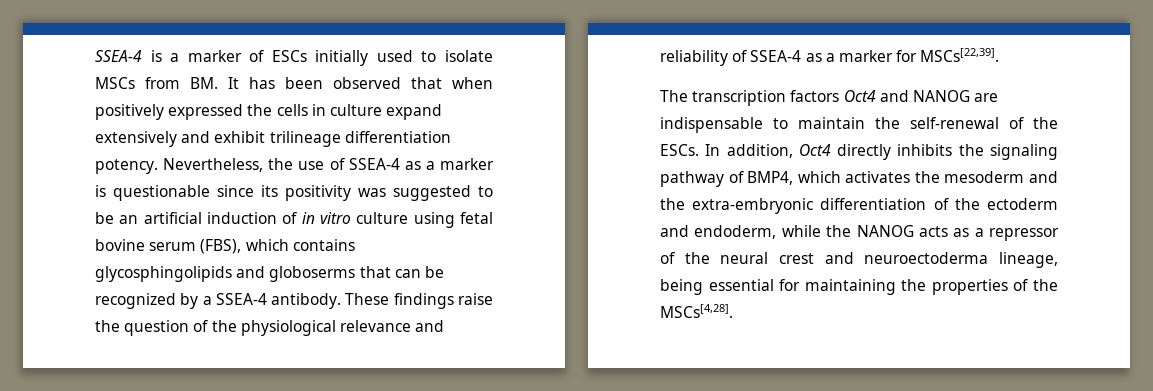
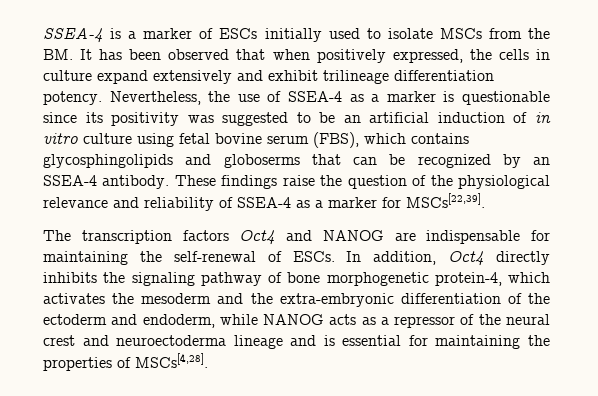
- SSEA-4 is a marker of ESCs initially used to isolate MSCs from BM. It has been observed that when positively expressed the cells in culture expand extensively and exhibit trilineage differentiation potency.
+ SSEA-4 is a marker of ESCs initially used to isolate MSCs from the BM. It has been observed that when positively expressed, the cells in culture expand extensively and exhibit trilineage differentiation potency.
- Nevertheless, the use of SSEA-4 as a marker is questionable since its positivity was suggested to be an artificial induction of in vitro culture using fetal bovine serum (FBS), which contains glycosphingolipids and globoserms that can be recognized by a SSEA-4 antibody.
+ Nevertheless, the use of SSEA-4 as a marker is questionable since its positivity was suggested to be an artificial induction of in vitro culture using fetal bovine serum (FBS), which contains glycosphingolipids and globoserms that can be recognized by an SSEA-4 antibody.
- The transcription factors Oct4 and NANOG are indispensable to maintain the self-renewal of the ESCs.
+ The transcription factors Oct4 and NANOG are indispensable for maintaining the self-renewal of ESCs.
- In addition, Oct4 directly inhibits the signaling pathway of BMP4, which activates the mesoderm and the extra-embryonic differentiation of the ectoderm and endoderm, while the NANOG acts as a repressor of the neural crest and neuroectoderma lineage, being essential for maintaining the properties of the MSCs[4,28].
+ In addition, Oct4 directly inhibits the signaling pathway of bone morphogenetic protein-4, which activates the mesoderm and the extra-embryonic differentiation of the ectoderm and endoderm, while NANOG acts as a repressor of the neural crest and neuroectoderma lineage and is essential for maintaining the properties of MSCs[4,28].

